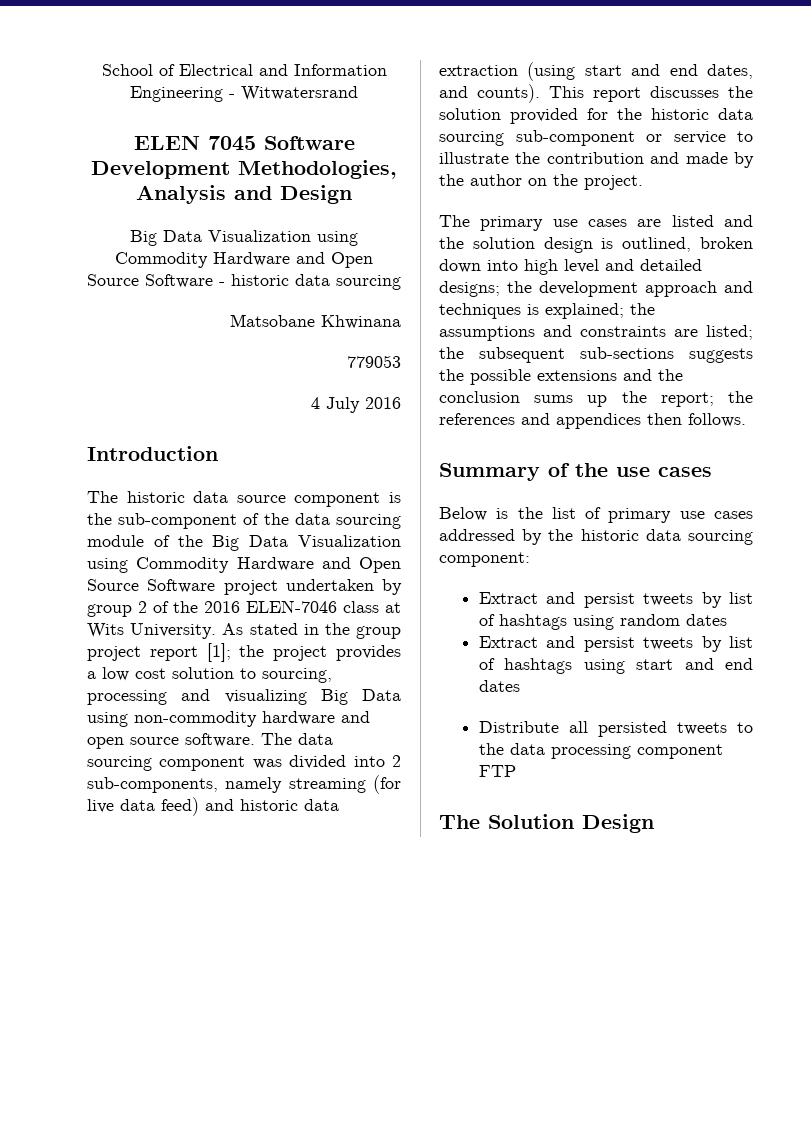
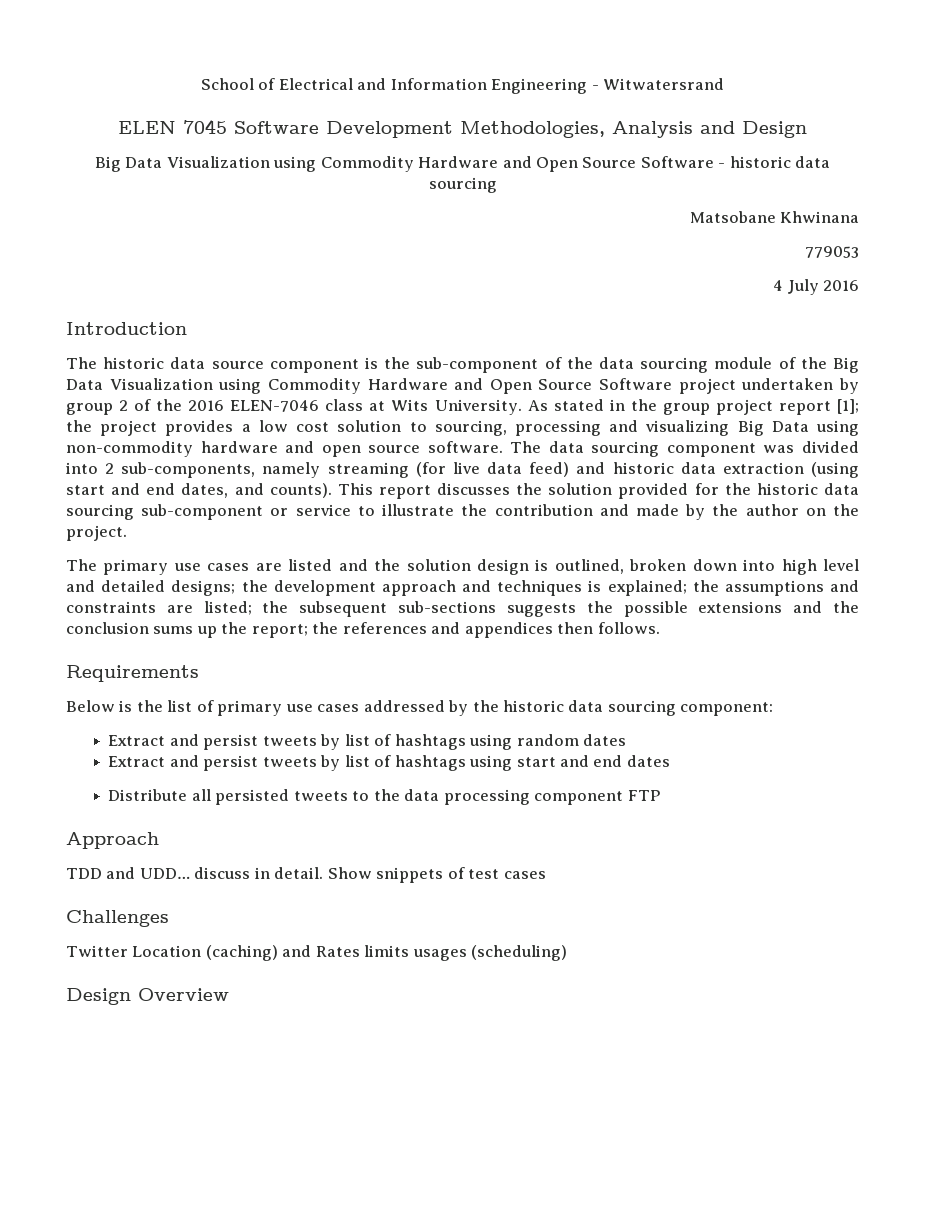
- Summary of the use cases
+ Requirements
- The Solution Design
+ Approach
+ TDD and UDD… discuss in detail. Show snippets of test cases
+ Challenges
+ Twitter Location (caching) and Rates limits usages (scheduling)
+ Design Overview

